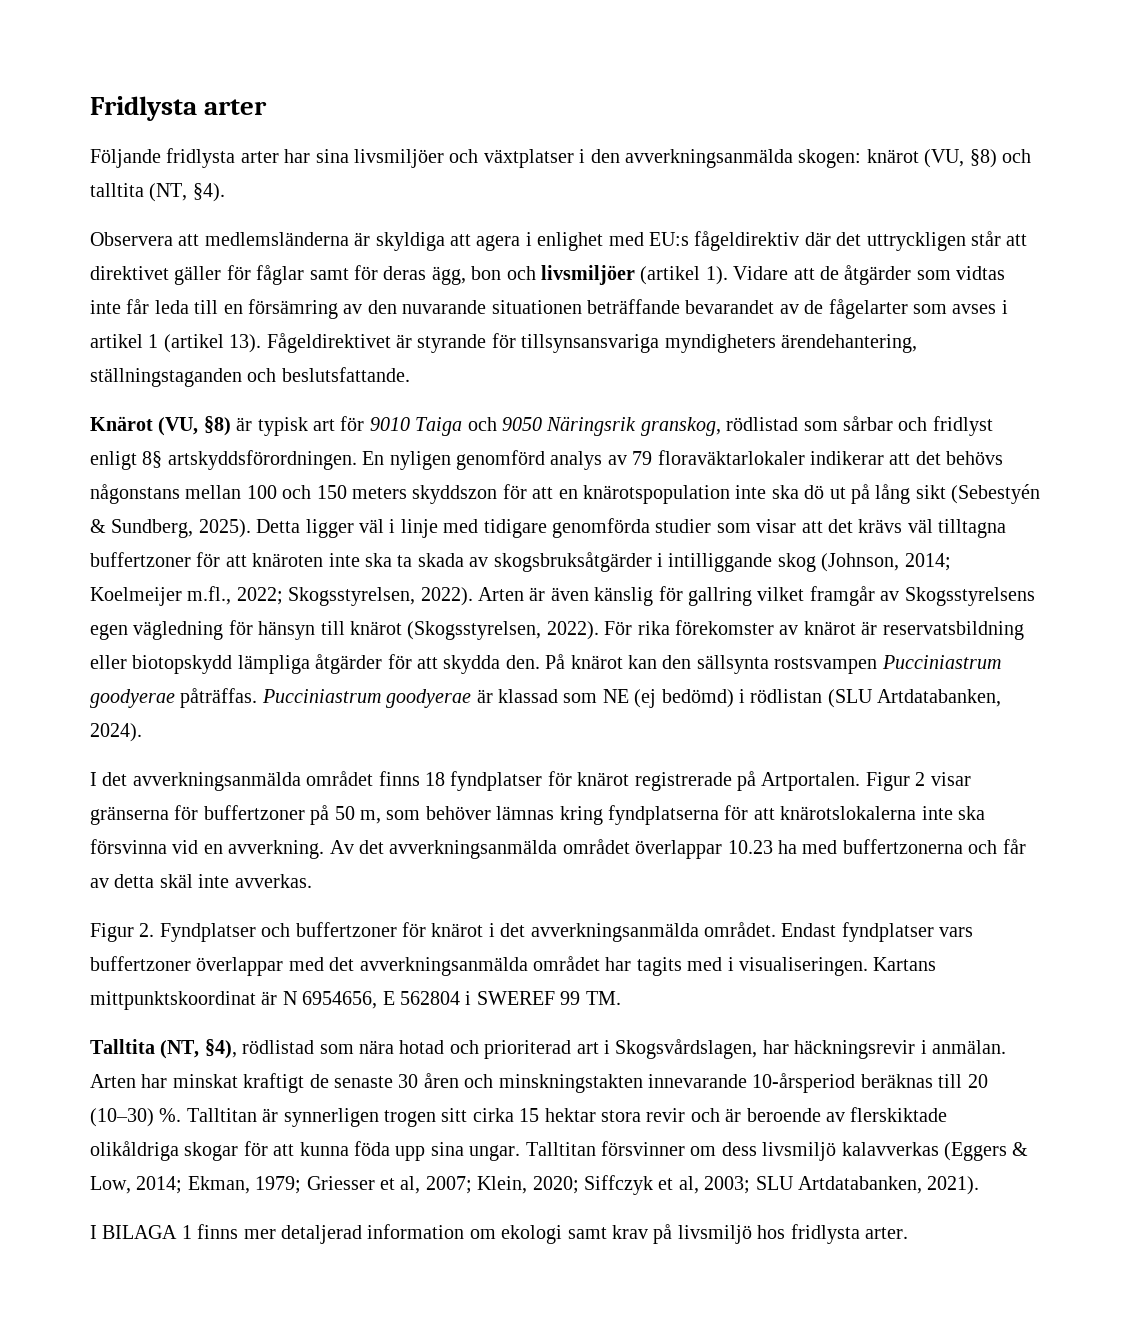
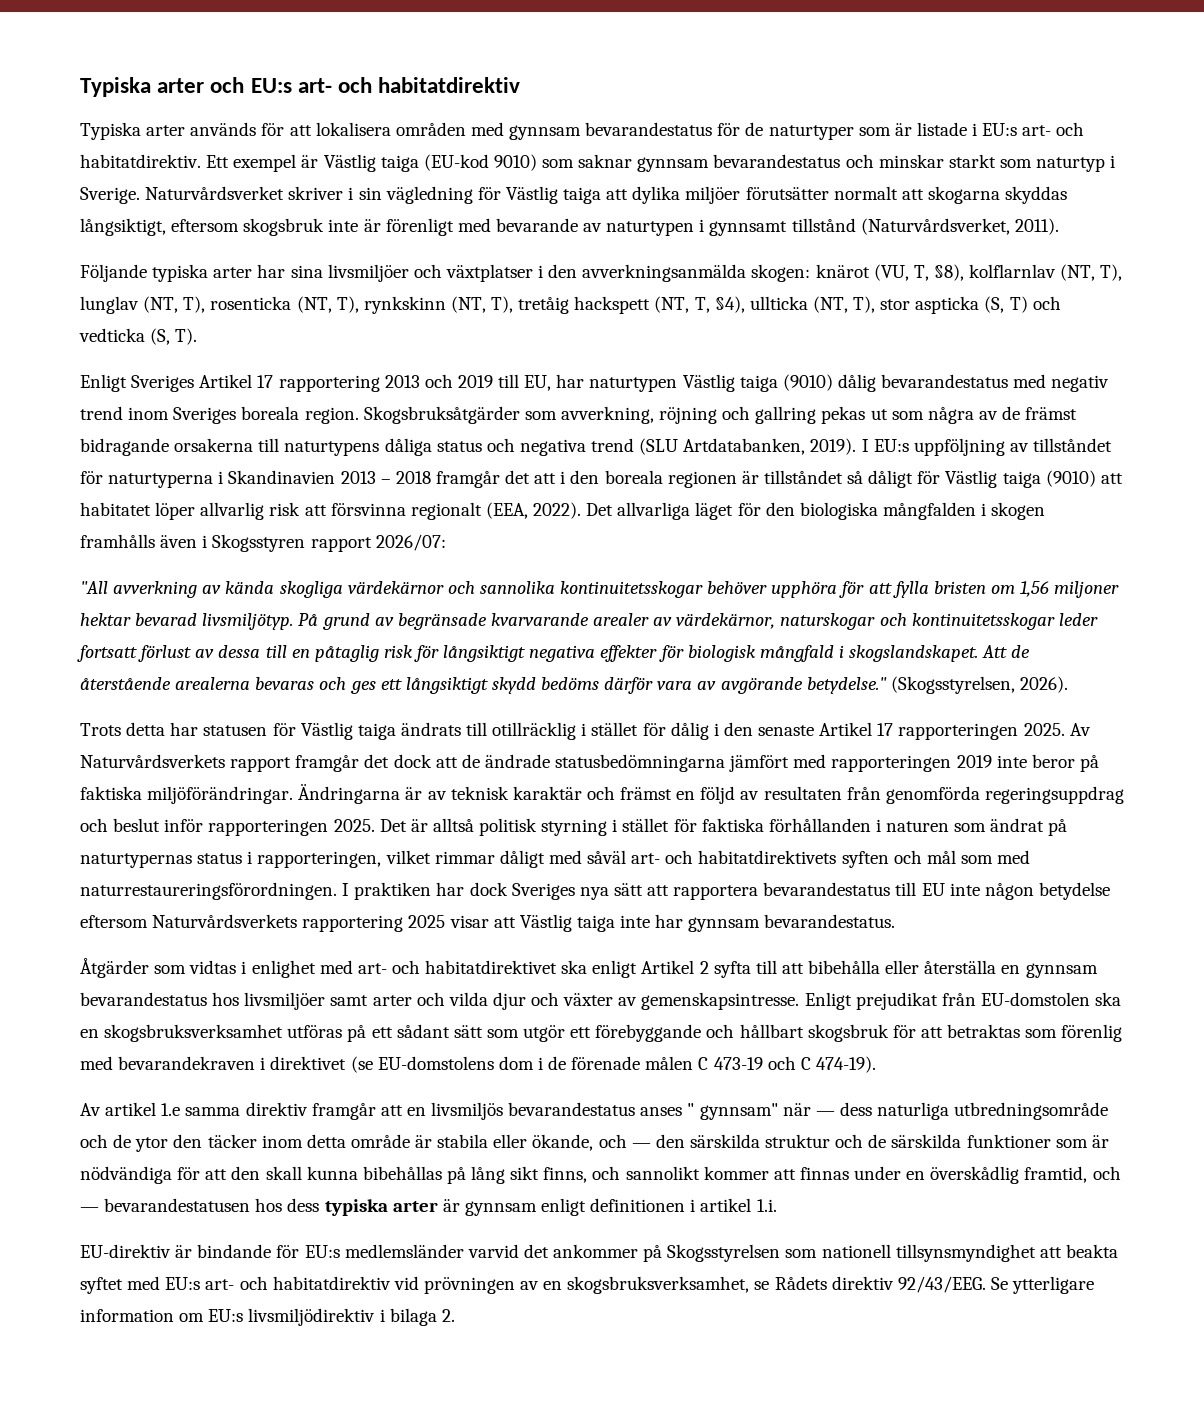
- Fridlysta arter
+ Typiska arter och EU:s art- och habitatdirektiv
+ Typiska arter används för att lokalisera områden med gynnsam bevarandestatus för de naturtyper som är listade i EU:s art- och habitatdirektiv. Ett exempel är Västlig taiga (EU-kod 9010) som saknar gynnsam bevarandestatus och minskar starkt som naturtyp i Sverige. Naturvårdsverket skriver i sin vägledning för Västlig taiga att dylika miljöer förutsätter normalt att skogarna skyddas långsiktigt, eftersom skogsbruk inte är förenligt med bevarande av naturtypen i gynnsamt tillstånd (Naturvårdsverket, 2011).
- Följande fridlysta arter har sina livsmiljöer och växtplatser i den avverkningsanmälda skogen: knärot (VU, §8) och talltita (NT, §4).
- Observera att medlemsländerna är skyldiga att agera i enlighet med EU:s fågeldirektiv där det uttryckligen står att direktivet gäller för fåglar samt för deras ägg, bon och livsmiljöer (artikel 1). Vidare att de åtgärder som vidtas inte får leda till en försämring av den nuvarande situationen beträffande bevarandet av de fågelarter som avses i artikel 1 (artikel 13). Fågeldirektivet är styrande för tillsynsansvariga myndigheters ärendehantering, ställningstaganden och beslutsfattande.
- Knärot (VU, §8) är typisk art för 9010 Taiga och 9050 Näringsrik granskog, rödlistad som sårbar och fridlyst enligt 8§ artskyddsförordningen. En nyligen genomförd analys av 79 floraväktarlokaler indikerar att det behövs någonstans mellan 100 och 150 meters skyddszon för att en knärotspopulation inte ska dö ut på lång sikt (Sebestyén & Sundberg, 2025). Detta ligger väl i linje med tidigare genomförda studier som visar att det krävs väl tilltagna buffertzoner för att knäroten inte ska ta skada av skogsbruksåtgärder i intilliggande skog (Johnson, 2014; Koelmeijer m.fl., 2022; Skogsstyrelsen, 2022). Arten är även känslig för gallring vilket framgår av Skogsstyrelsens egen vägledning för hänsyn till knärot (Skogsstyrelsen, 2022). För rika förekomster av knärot är reservatsbildning eller biotopskydd lämpliga åtgärder för att skydda den. På knärot kan den sällsynta rostsvampen Pucciniastrum goodyerae påträffas. Pucciniastrum goodyerae är klassad som NE (ej bedömd) i rödlistan (SLU Artdatabanken, 2024).
- I det avverkningsanmälda området finns 18 fyndplatser för knärot registrerade på Artportalen. Figur 2 visar gränserna för buffertzoner på 50 m, som behöver lämnas kring fyndplatserna för att knärotslokalerna inte ska försvinna vid en avverkning. Av det avverkningsanmälda området överlappar 10.23 ha med buffertzonerna och får av detta skäl inte avverkas.
- Figur 2. Fyndplatser och buffertzoner för knärot i det avverkningsanmälda området. Endast fyndplatser vars buffertzoner överlappar med det avverkningsanmälda området har tagits med i visualiseringen. Kartans mittpunktskoordinat är N 6954656, E 562804 i SWEREF 99 TM.
- Talltita (NT, §4), rödlistad som nära hotad och prioriterad art i Skogsvårdslagen, har häckningsrevir i anmälan. Arten har minskat kraftigt de senaste 30 åren och minskningstakten innevarande 10-årsperiod beräknas till 20 (10–30) %. Talltitan är synnerligen trogen sitt cirka 15 hektar stora revir och är beroende av flerskiktade olikåldriga skogar för att kunna föda upp sina ungar. Talltitan försvinner om dess livsmiljö kalavverkas (Eggers & Low, 2014; Ekman, 1979; Griesser et al, 2007; Klein, 2020; Siffczyk et al, 2003; SLU Artdatabanken, 2021).
- I BILAGA 1 finns mer detaljerad information om ekologi samt krav på livsmiljö hos fridlysta arter.
+ Följande typiska arter har sina livsmiljöer och växtplatser i den avverkningsanmälda skogen: knärot (VU, T, §8), kolflarnlav (NT, T), lunglav (NT, T), rosenticka (NT, T), rynkskinn (NT, T), tretåig hackspett (NT, T, §4), ullticka (NT, T), stor aspticka (S, T) och vedticka (S, T).
+ Enligt Sveriges Artikel 17 rapportering 2013 och 2019 till EU, har naturtypen Västlig taiga (9010) dålig bevarandestatus med negativ trend inom Sveriges boreala region. Skogsbruksåtgärder som avverkning, röjning och gallring pekas ut som några av de främst bidragande orsakerna till naturtypens dåliga status och negativa trend (SLU Artdatabanken, 2019). I EU:s uppföljning av tillståndet för naturtyperna i Skandinavien 2013 – 2018 framgår det att i den boreala regionen är tillståndet så dåligt för Västlig taiga (9010) att habitatet löper allvarlig risk att försvinna regionalt (EEA, 2022). Det allvarliga läget för den biologiska mångfalden i skogen framhålls även i Skogsstyren rapport 2026/07:
+ "All avverkning av kända skogliga värdekärnor och sannolika kontinuitetsskogar behöver upphöra för att fylla bristen om 1,56 miljoner hektar bevarad livsmiljötyp. På grund av begränsade kvarvarande arealer av värdekärnor, naturskogar och kontinuitetsskogar leder fortsatt förlust av dessa till en påtaglig risk för långsiktigt negativa effekter för biologisk mångfald i skogslandskapet. Att de återstående arealerna bevaras och ges ett långsiktigt skydd bedöms därför vara av avgörande betydelse." (Skogsstyrelsen, 2026).
+ Trots detta har statusen för Västlig taiga ändrats till otillräcklig i stället för dålig i den senaste Artikel 17 rapporteringen 2025. Av Naturvårdsverkets rapport framgår det dock att de ändrade statusbedömningarna jämfört med rapporteringen 2019 inte beror på faktiska miljöförändringar. Ändringarna är av teknisk karaktär och främst en följd av resultaten från genomförda regeringsuppdrag och beslut inför rapporteringen 2025. Det är alltså politisk styrning i stället för faktiska förhållanden i naturen som ändrat på naturtypernas status i rapporteringen, vilket rimmar dåligt med såväl art- och habitatdirektivets syften och mål som med naturrestaureringsförordningen. I praktiken har dock Sveriges nya sätt att rapportera bevarandestatus till EU inte någon betydelse eftersom Naturvårdsverkets rapportering 2025 visar att Västlig taiga inte har gynnsam bevarandestatus.
+ Åtgärder som vidtas i enlighet med art- och habitatdirektivet ska enligt Artikel 2 syfta till att bibehålla eller återställa en gynnsam bevarandestatus hos livsmiljöer samt arter och vilda djur och växter av gemenskapsintresse. Enligt prejudikat från EU-domstolen ska en skogsbruksverksamhet utföras på ett sådant sätt som utgör ett förebyggande och hållbart skogsbruk för att betraktas som förenlig med bevarandekraven i direktivet (se EU-domstolens dom i de förenade målen C 473-19 och C 474-19).
+ Av artikel 1.e samma direktiv framgår att en livsmiljös bevarandestatus anses " gynnsam" när — dess naturliga utbredningsområde och de ytor den täcker inom detta område är stabila eller ökande, och — den särskilda struktur och de särskilda funktioner som är nödvändiga för att den skall kunna bibehållas på lång sikt finns, och sannolikt kommer att finnas under en överskådlig framtid, och — bevarandestatusen hos dess typiska arter är gynnsam enligt definitionen i artikel 1.i.
+ EU-direktiv är bindande för EU:s medlemsländer varvid det ankommer på Skogsstyrelsen som nationell tillsynsmyndighet att beakta syftet med EU:s art- och habitatdirektiv vid prövningen av en skogsbruksverksamhet, se Rådets direktiv 92/43/EEG. Se ytterligare information om EU:s livsmiljödirektiv i bilaga 2.

